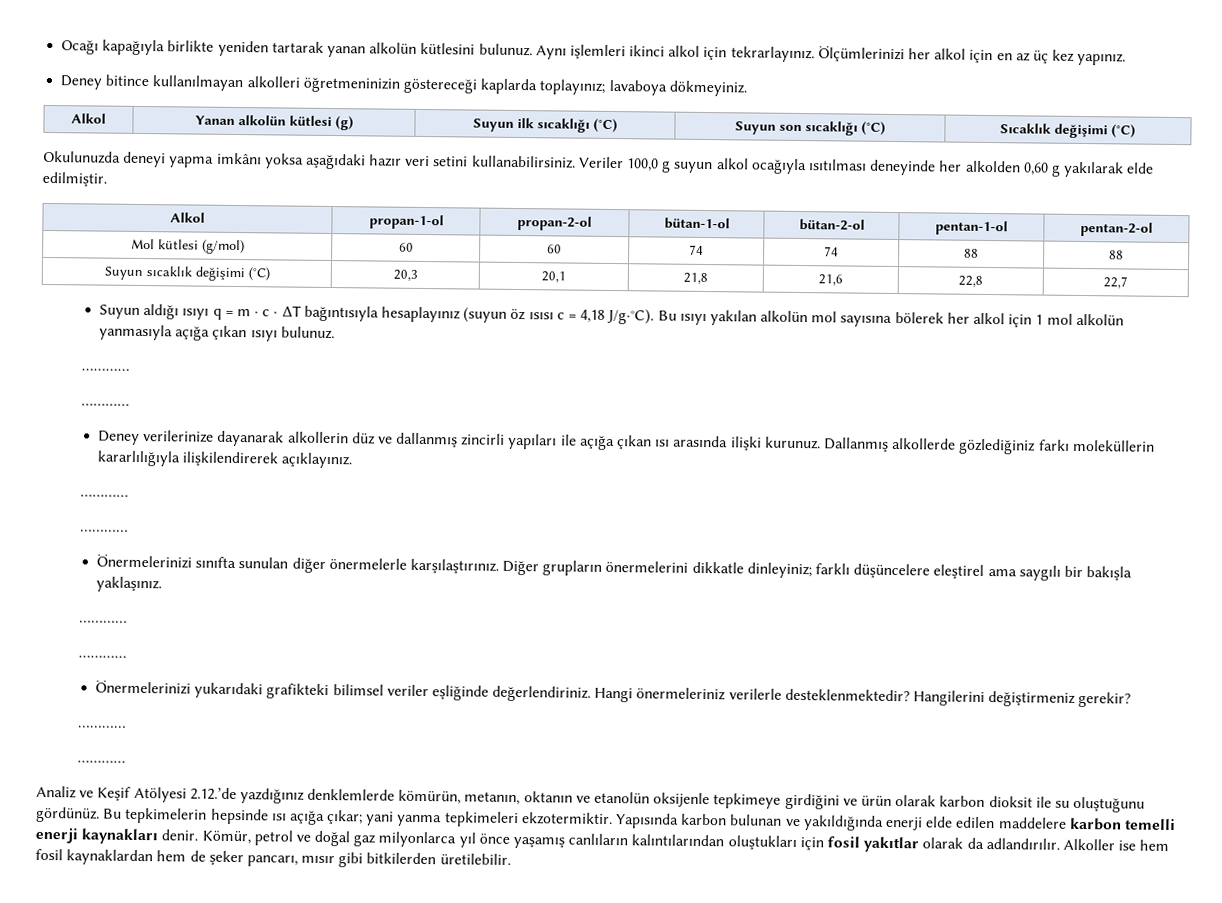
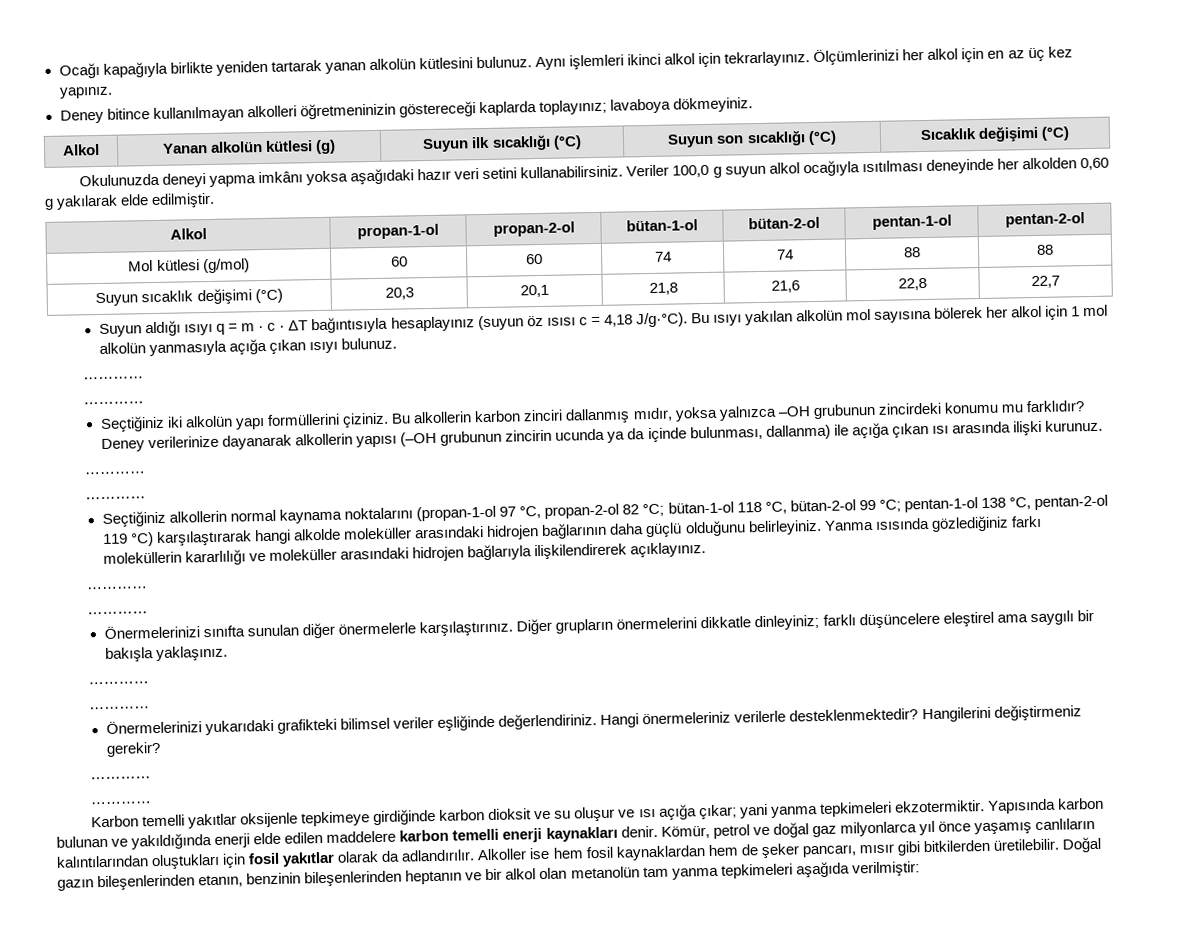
- Deney verilerinize dayanarak alkollerin düz ve dallanmış zincirli yapıları ile açığa çıkan ısı arasında ilişki kurunuz. Dallanmış alkollerde gözlediğiniz farkı moleküllerin kararlılığıyla ilişkilendirerek açıklayınız.
+ Seçtiğiniz iki alkolün yapı formüllerini çiziniz. Bu alkollerin karbon zinciri dallanmış mıdır, yoksa yalnızca –OH grubunun zincirdeki konumu mu farklıdır? Deney verilerinize dayanarak alkollerin yapısı (–OH grubunun zincirin ucunda ya da içinde bulunması, dallanma) ile açığa çıkan ısı arasında ilişki kurunuz.
+ …………
+ …………
+ Seçtiğiniz alkollerin normal kaynama noktalarını (propan-1-ol 97 °C, propan-2-ol 82 °C; bütan-1-ol 118 °C, bütan-2-ol 99 °C; pentan-1-ol 138 °C, pentan-2-ol 119 °C) karşılaştırarak hangi alkolde moleküller arasındaki hidrojen bağlarının daha güçlü olduğunu belirleyiniz. Yanma ısısında gözlediğiniz farkı moleküllerin kararlılığı ve moleküller arasındaki hidrojen bağlarıyla ilişkilendirerek açıklayınız.
- Analiz ve Keşif Atölyesi 2.12.’de yazdığınız denklemlerde kömürün, metanın, oktanın ve etanolün oksijenle tepkimeye girdiğini ve ürün olarak karbon dioksit ile su oluştuğunu gördünüz. Bu tepkimelerin hepsinde ısı açığa çıkar; yani yanma tepkimeleri ekzotermiktir.
+ Karbon temelli yakıtlar oksijenle tepkimeye girdiğinde karbon dioksit ve su oluşur ve ısı açığa çıkar; yani yanma tepkimeleri ekzotermiktir.
+ Doğal gazın bileşenlerinden etanın, benzinin bileşenlerinden heptanın ve bir alkol olan metanolün tam yanma tepkimeleri aşağıda verilmiştir:

